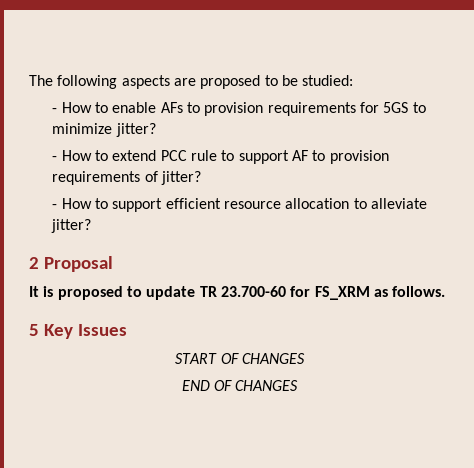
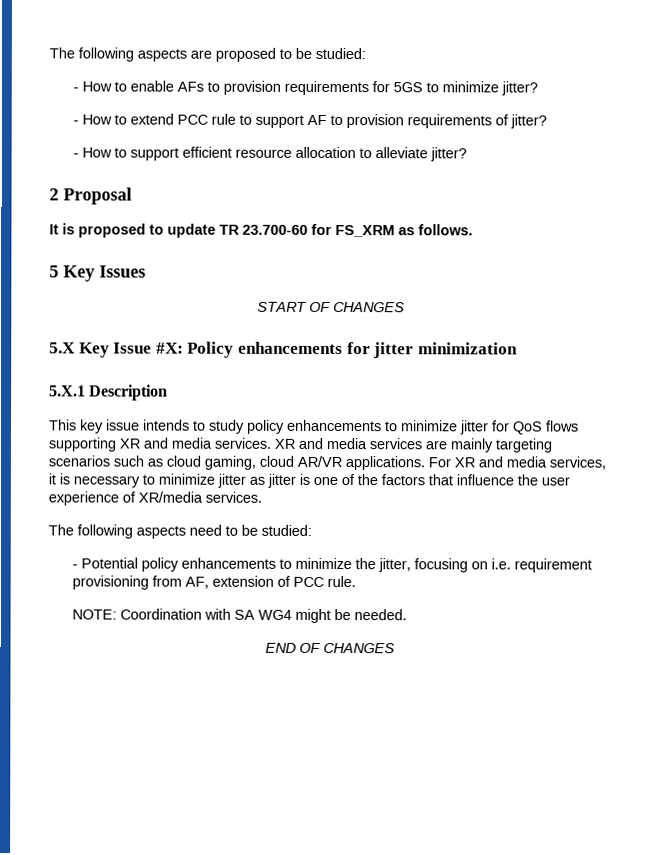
+ 5.X Key Issue #X: Policy enhancements for jitter minimization
+ 5.X.1 Description
+ This key issue intends to study policy enhancements to minimize jitter for QoS flows supporting XR and media services. XR and media services are mainly targeting scenarios such as cloud gaming, cloud AR/VR applications. For XR and media services, it is necessary to minimize jitter as jitter is one of the factors that influence the user experience of XR/media services.
+ The following aspects need to be studied:
+ - Potential policy enhancements to minimize the jitter, focusing on i.e. requirement provisioning from AF, extension of PCC rule.
+ NOTE: Coordination with SA WG4 might be needed.

